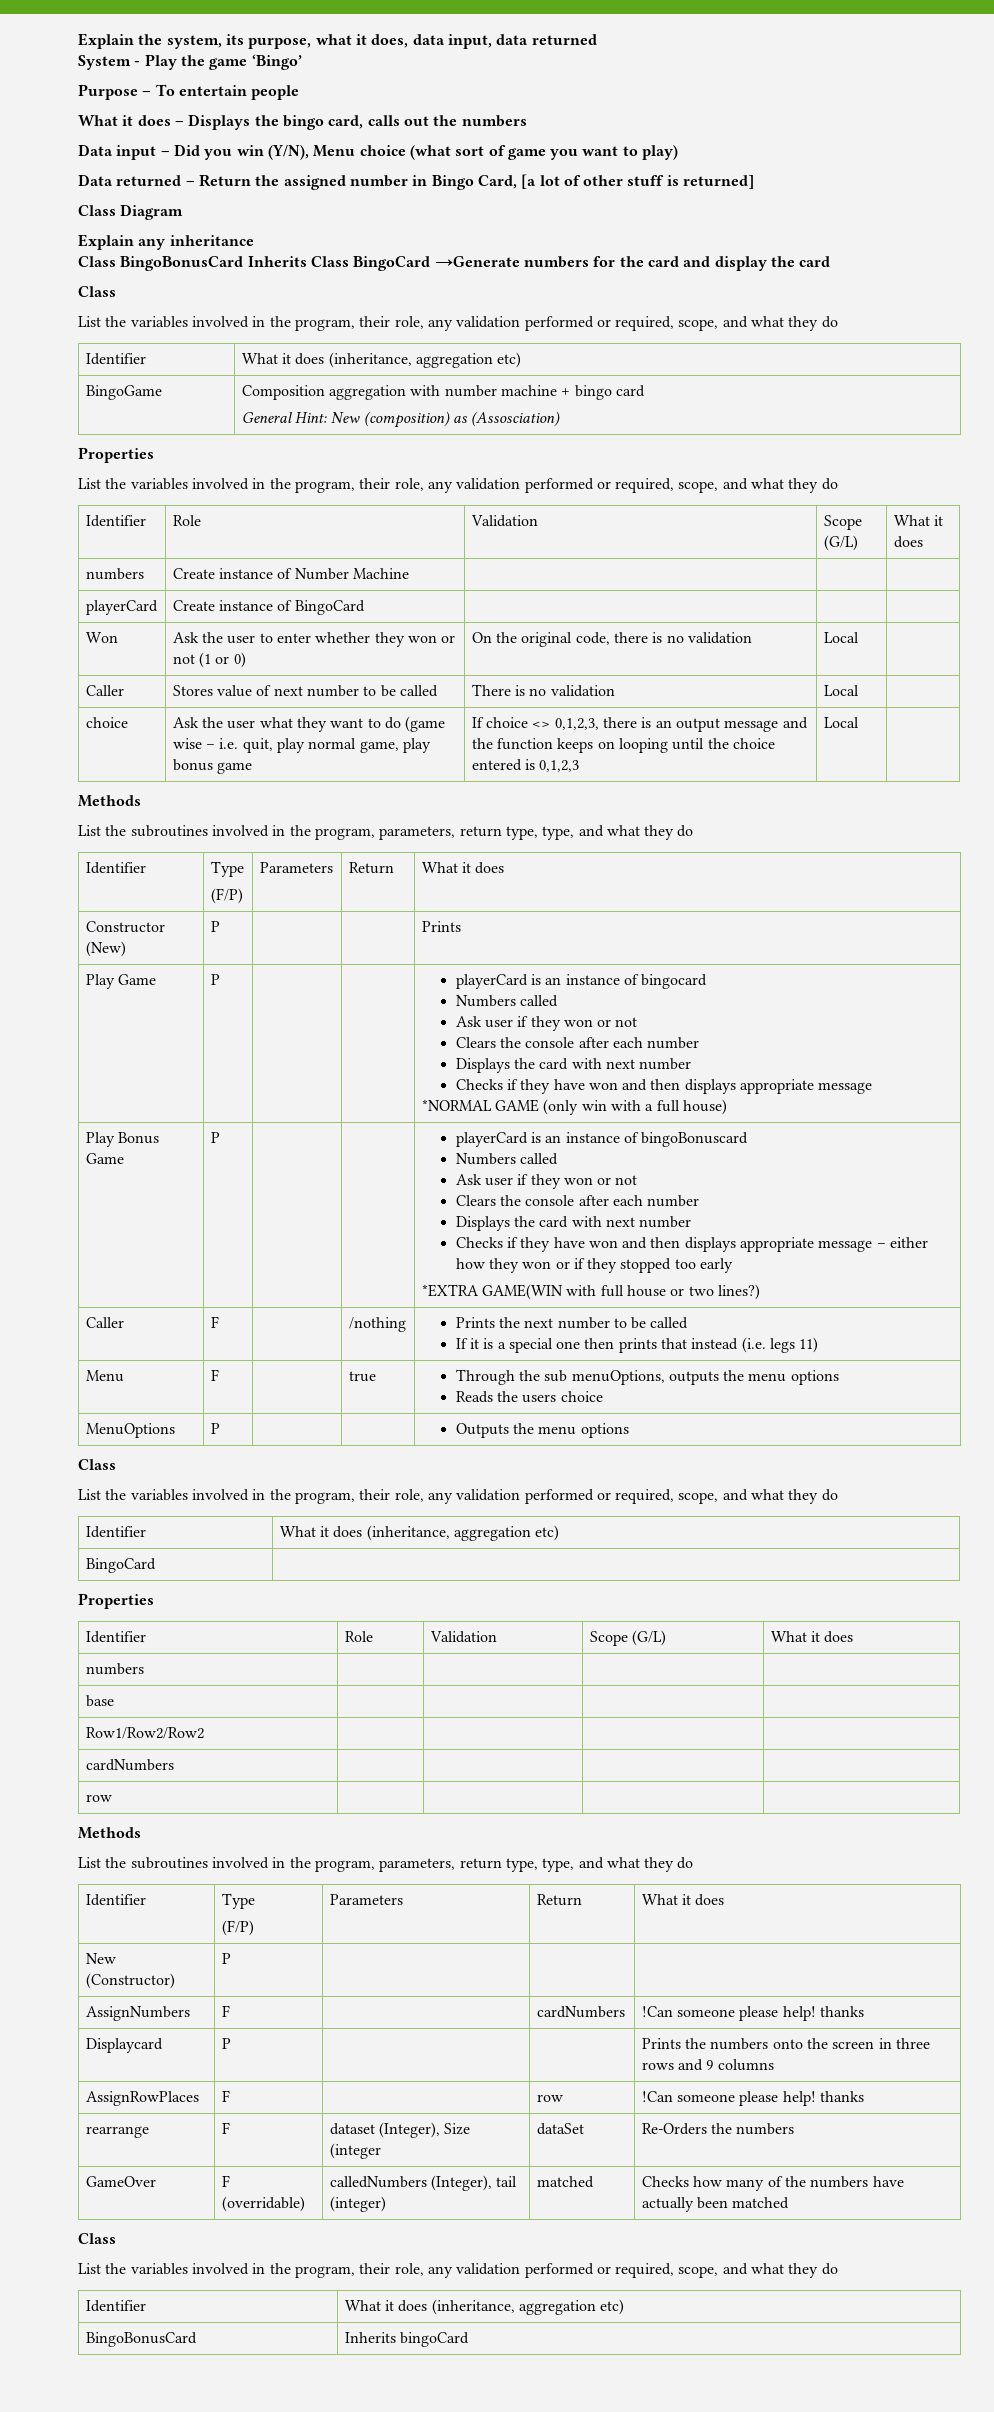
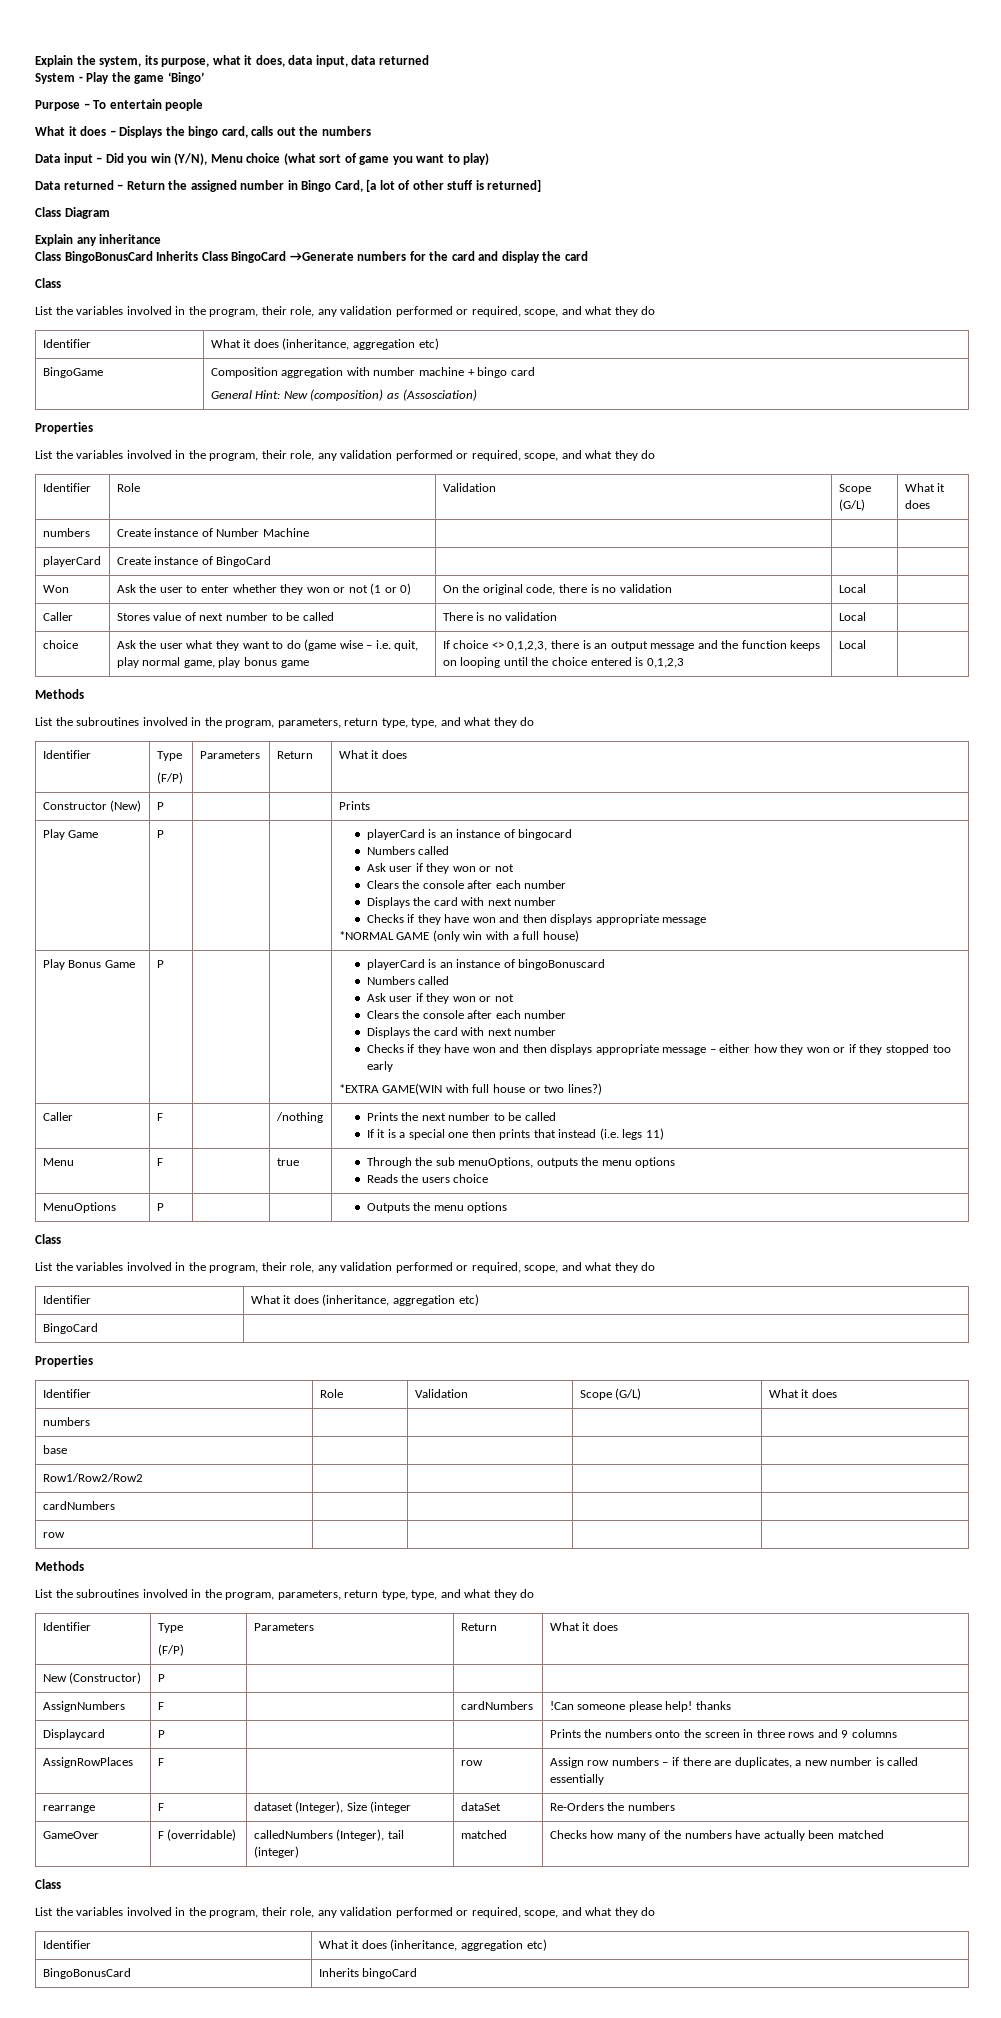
- AssignRowPlaces | F | | row | !Can someone please help! thanks
+ AssignRowPlaces | F | | row | Assign row numbers – if there are duplicates, a new number is called essentially

